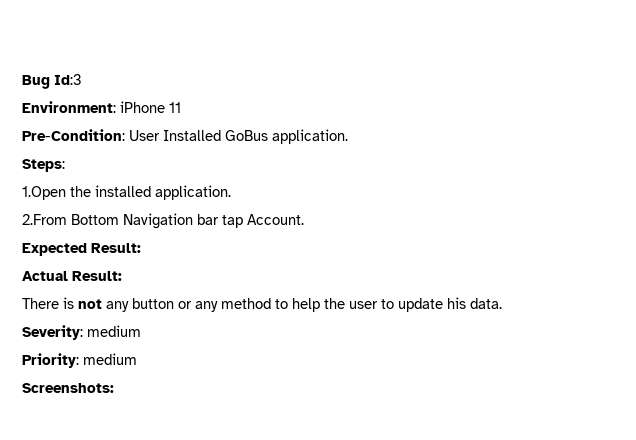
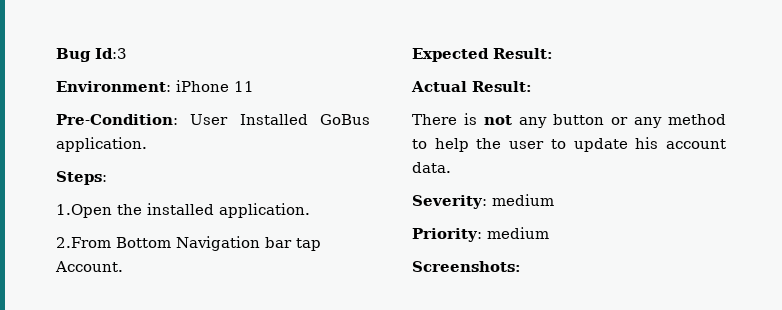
- There is not any button or any method to help the user to update his data.
+ There is not any button or any method to help the user to update his account data.

